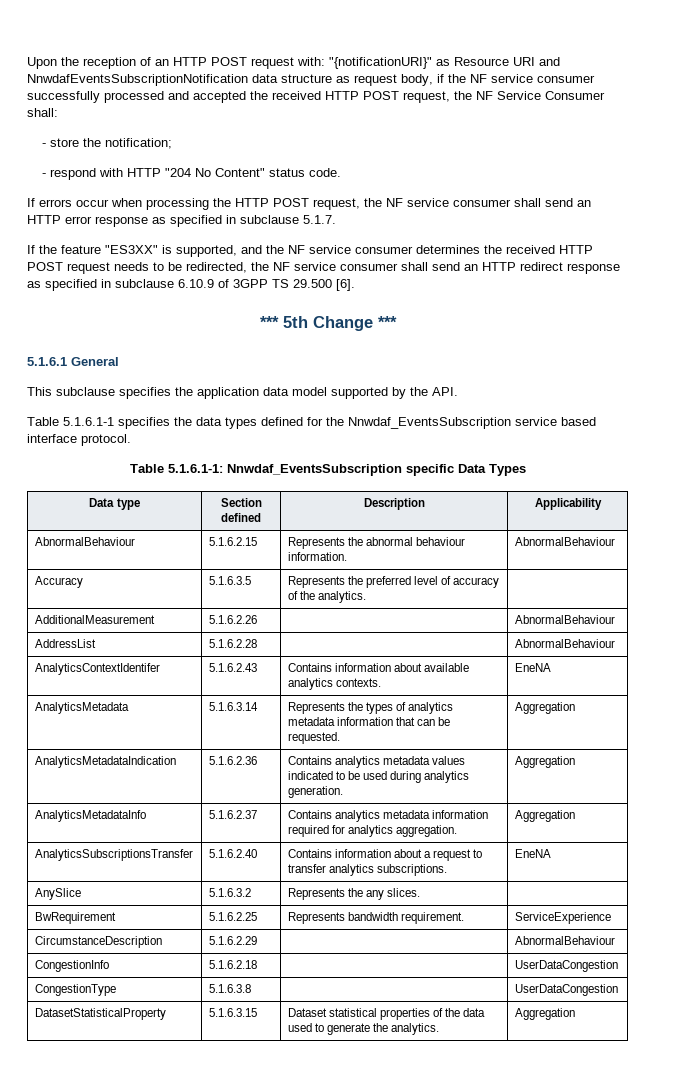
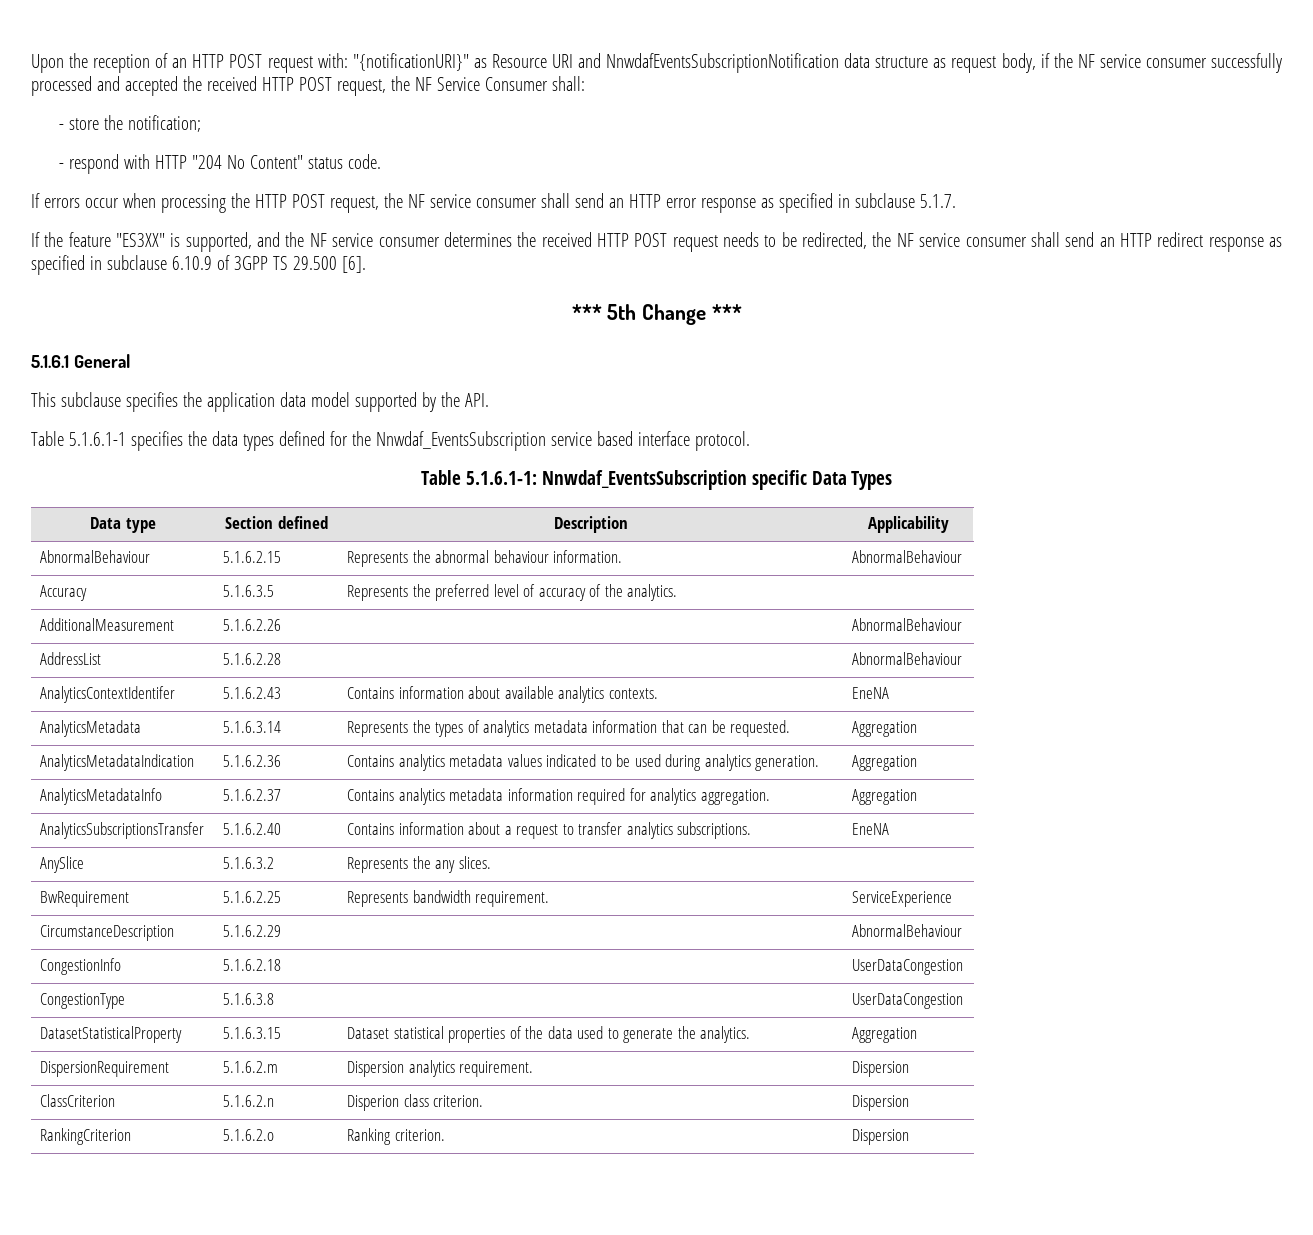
+ DispersionRequirement | 5.1.6.2.m | Dispersion analytics requirement. | Dispersion
+ ClassCriterion | 5.1.6.2.n | Disperion class criterion. | Dispersion
+ RankingCriterion | 5.1.6.2.o | Ranking criterion. | Dispersion

